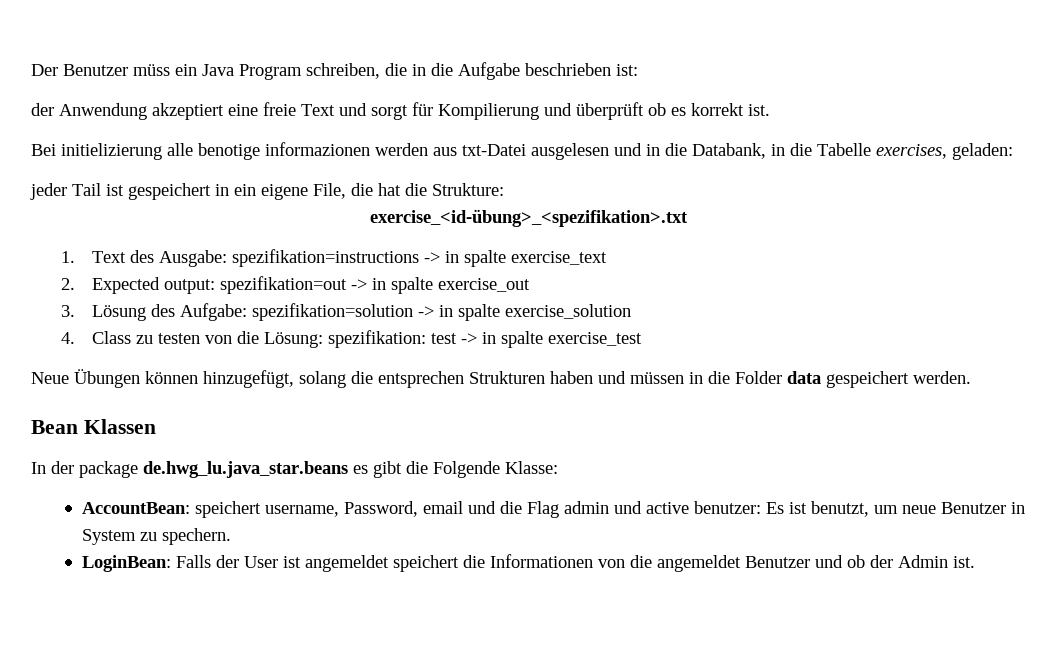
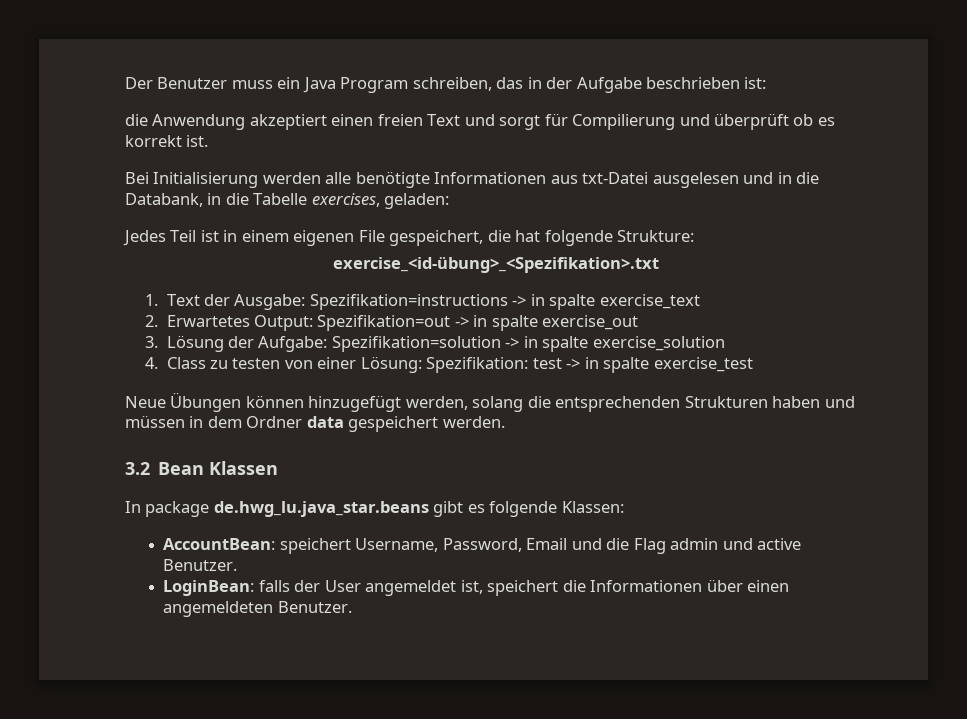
- Der Benutzer müss ein Java Program schreiben, die in die Aufgabe beschrieben ist:
+ Der Benutzer muss ein Java Program schreiben, das in der Aufgabe beschrieben ist:
- der Anwendung akzeptiert eine freie Text und sorgt für Kompilierung und überprüft ob es korrekt ist.
+ die Anwendung akzeptiert einen freien Text und sorgt für Compilierung und überprüft ob es korrekt ist.
- Bei initielizierung alle benotige informazionen werden aus txt-Datei ausgelesen und in die Databank, in die Tabelle exercises, geladen:
+ Bei Initialisierung werden alle benötigte Informationen aus txt-Datei ausgelesen und in die Databank, in die Tabelle exercises, geladen:
- jeder Tail ist gespeichert in ein eigene File, die hat die Strukture:
+ Jedes Teil ist in einem eigenen File gespeichert, die hat folgende Strukture:
- exercise_<id-übung>_<spezifikation>.txt
+ exercise_<id-übung>_<Spezifikation>.txt
- 1. Text des Ausgabe: spezifikation=instructions -> in spalte exercise_text
+ 1. Text der Ausgabe: Spezifikation=instructions -> in spalte exercise_text
- 2. Expected output: spezifikation=out -> in spalte exercise_out
+ 2. Erwartetes Output: Spezifikation=out -> in spalte exercise_out
- 3. Lösung des Aufgabe: spezifikation=solution -> in spalte exercise_solution
+ 3. Lösung der Aufgabe: Spezifikation=solution -> in spalte exercise_solution
- 4. Class zu testen von die Lösung: spezifikation: test -> in spalte exercise_test
+ 4. Class zu testen von einer Lösung: Spezifikation: test -> in spalte exercise_test
- Neue Übungen können hinzugefügt, solang die entsprechen Strukturen haben und müssen in die Folder data gespeichert werden.
+ Neue Übungen können hinzugefügt werden, solang die entsprechenden Strukturen haben und müssen in dem Ordner data gespeichert werden.
- Bean Klassen
+ 3.2 Bean Klassen
- In der package de.hwg_lu.java_star.beans es gibt die Folgende Klasse:
+ In package de.hwg_lu.java_star.beans gibt es folgende Klassen:
- AccountBean: speichert username, Password, email und die Flag admin und active benutzer: Es ist benutzt, um neue Benutzer in System zu spechern.
+ AccountBean: speichert Username, Password, Email und die Flag admin und active Benutzer.
- LoginBean: Falls der User ist angemeldet speichert die Informationen von die angemeldet Benutzer und ob der Admin ist.
+ LoginBean: falls der User angemeldet ist, speichert die Informationen über einen angemeldeten Benutzer.

